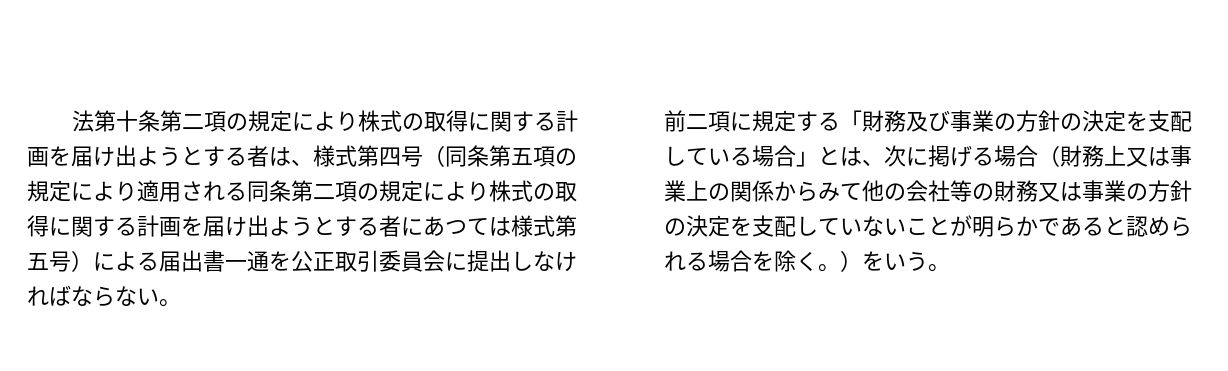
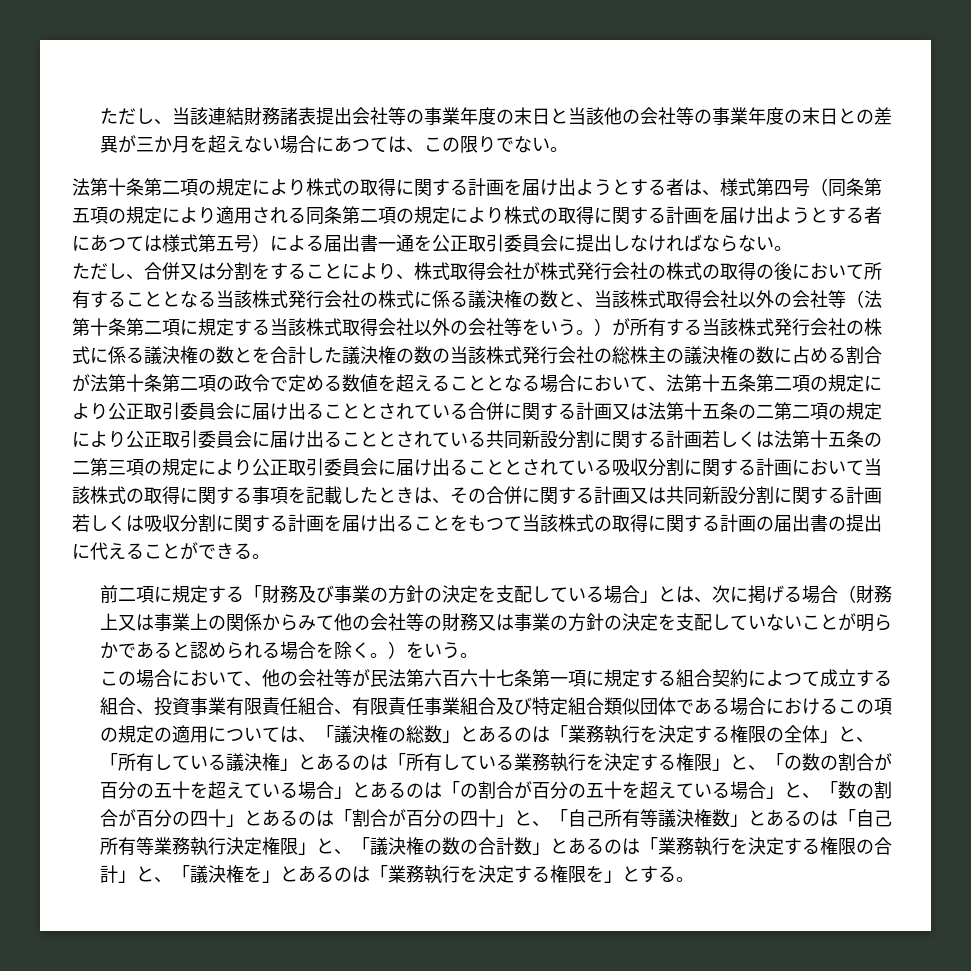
+ ただし、当該連結財務諸表提出会社等の事業年度の末日と当該他の会社等の事業年度の末日との差異が三か月を超えない場合にあつては、この限りでない。
+ ただし、合併又は分割をすることにより、株式取得会社が株式発行会社の株式の取得の後において所有することとなる当該株式発行会社の株式に係る議決権の数と、当該株式取得会社以外の会社等（法第十条第二項に規定する当該株式取得会社以外の会社等をいう。）が所有する当該株式発行会社の株式に係る議決権の数とを合計した議決権の数の当該株式発行会社の総株主の議決権の数に占める割合が法第十条第二項の政令で定める数値を超えることとなる場合において、法第十五条第二項の規定により公正取引委員会に届け出ることとされている合併に関する計画又は法第十五条の二第二項の規定により公正取引委員会に届け出ることとされている共同新設分割に関する計画若しくは法第十五条の二第三項の規定により公正取引委員会に届け出ることとされている吸収分割に関する計画において当該株式の取得に関する事項を記載したときは、その合併に関する計画又は共同新設分割に関する計画若しくは吸収分割に関する計画を届け出ることをもつて当該株式の取得に関する計画の届出書の提出に代えることができる。
+ この場合において、他の会社等が民法第六百六十七条第一項に規定する組合契約によつて成立する組合、投資事業有限責任組合、有限責任事業組合及び特定組合類似団体である場合におけるこの項の規定の適用については、「議決権の総数」とあるのは「業務執行を決定する権限の全体」と、「所有している議決権」とあるのは「所有している業務執行を決定する権限」と、「の数の割合が百分の五十を超えている場合」とあるのは「の割合が百分の五十を超えている場合」と、「数の割合が百分の四十」とあるのは「割合が百分の四十」と、「自己所有等議決権数」とあるのは「自己所有等業務執行決定権限」と、「議決権の数の合計数」とあるのは「業務執行を決定する権限の合計」と、「議決権を」とあるのは「業務執行を決定する権限を」とする。

